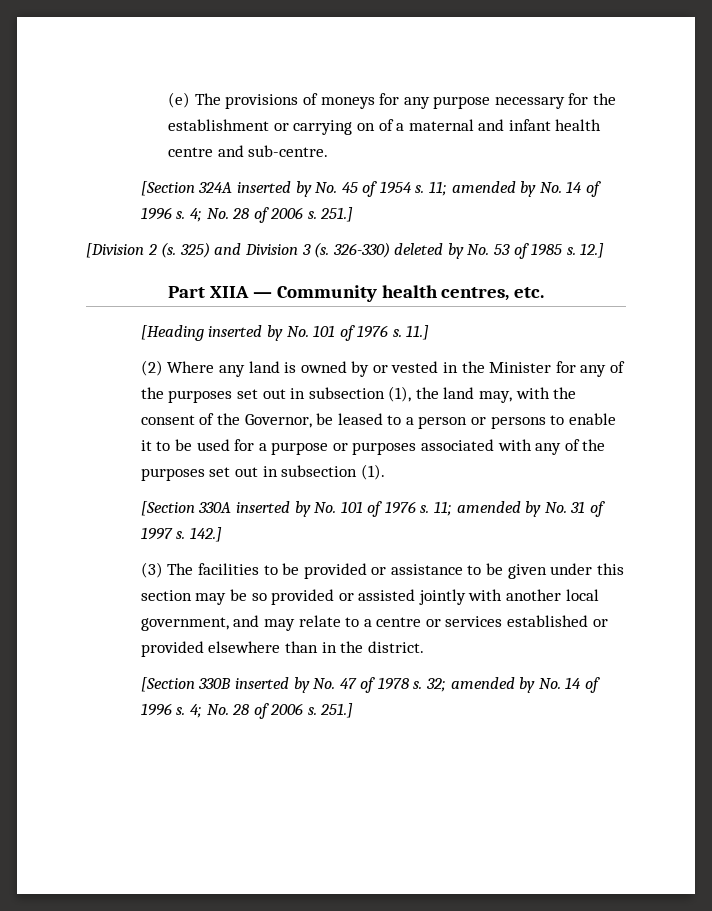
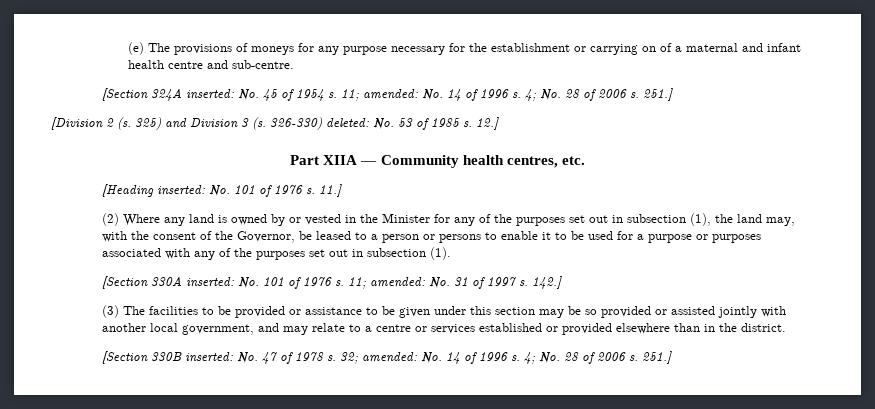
- [Section 324A inserted by No. 45 of 1954 s.
+ [Section 324A inserted: No. 45 of 1954 s.
- 11; amended by No. 14 of 1996 s.
+ 11; amended: No. 14 of 1996 s.
- 326-330) deleted by No. 53 of 1985 s.
+ 326-330) deleted: No. 53 of 1985 s.
- [Heading inserted by No. 101 of 1976 s.
+ [Heading inserted: No. 101 of 1976 s.
- [Section 330A inserted by No. 101 of 1976 s.
+ [Section 330A inserted: No. 101 of 1976 s.
- 11; amended by No. 31 of 1997 s.
+ 11; amended: No. 31 of 1997 s.
- [Section 330B inserted by No. 47 of 1978 s.
+ [Section 330B inserted: No. 47 of 1978 s.
- 32; amended by No. 14 of 1996 s.
+ 32; amended: No. 14 of 1996 s.

